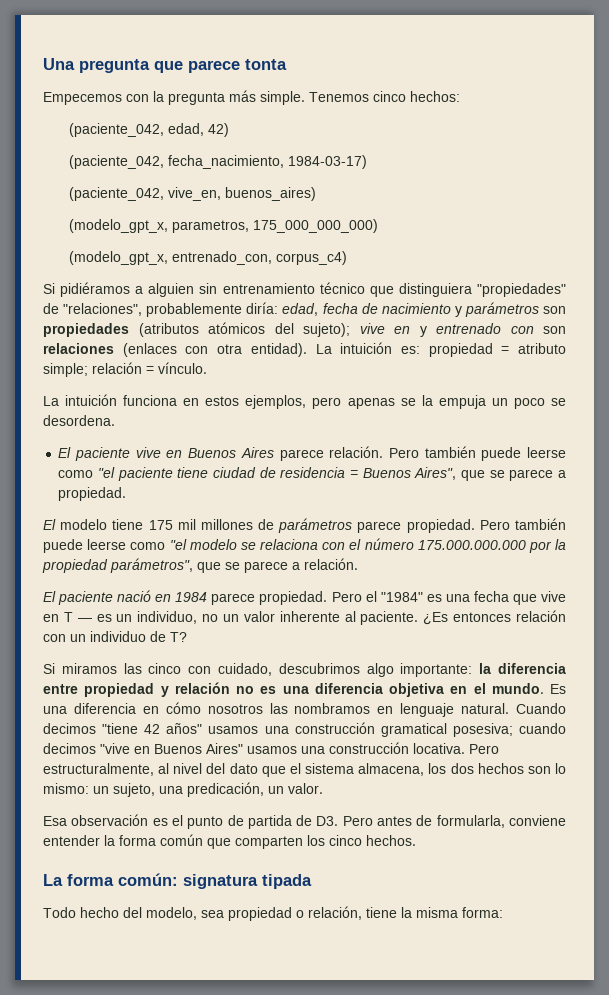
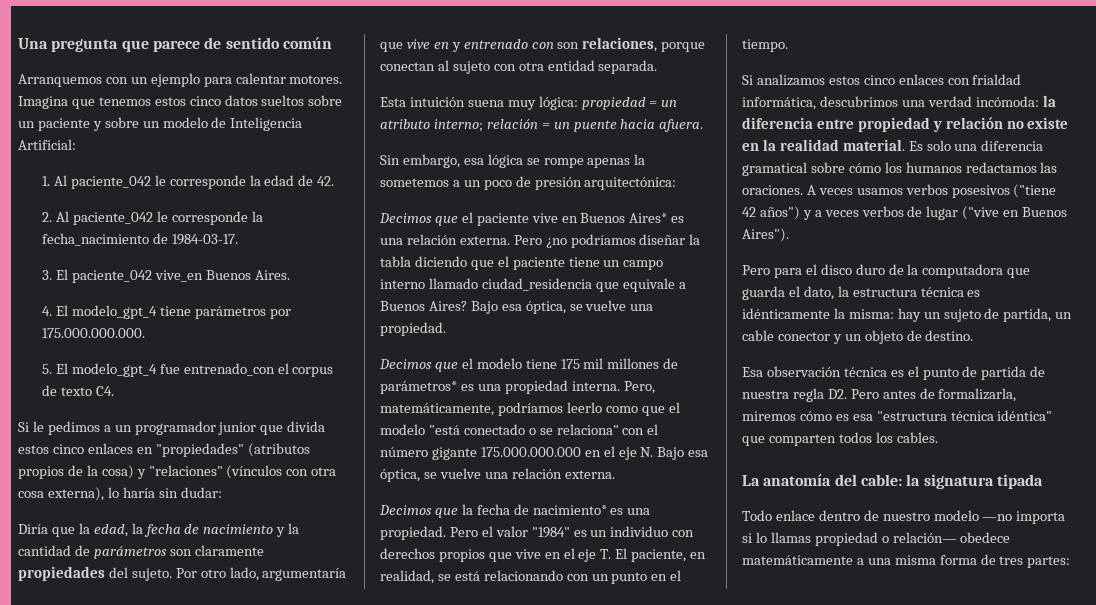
- Una pregunta que parece tonta
- Empecemos con la pregunta más simple. Tenemos cinco hechos:
- (paciente_042, edad, 42)
- (paciente_042, fecha_nacimiento, 1984-03-17)
- (paciente_042, vive_en, buenos_aires)
- (modelo_gpt_x, parametros, 175_000_000_000)
- (modelo_gpt_x, entrenado_con, corpus_c4)
- Si pidiéramos a alguien sin entrenamiento técnico que distinguiera "propiedades" de "relaciones", probablemente diría: edad, fecha de nacimiento y parámetros son propiedades (atributos atómicos del sujeto); vive en y entrenado con son relaciones (enlaces con otra entidad). La intuición es: propiedad = atributo simple; relación = vínculo.
- La intuición funciona en estos ejemplos, pero apenas se la empuja un poco se desordena.
- El paciente vive en Buenos Aires parece relación. Pero también puede leerse como "el paciente tiene ciudad de residencia = Buenos Aires", que se parece a propiedad.
- El modelo tiene 175 mil millones de parámetros parece propiedad. Pero también puede leerse como "el modelo se relaciona con el número 175.000.000.000 por la propiedad parámetros", que se parece a relación.
- El paciente nació en 1984 parece propiedad.
+ Una pregunta que parece de sentido común
+ Arranquemos con un ejemplo para calentar motores. Imagina que tenemos estos cinco datos sueltos sobre un paciente y sobre un modelo de Inteligencia Artificial:
+ 1. Al paciente_042 le corresponde la edad de 42.
+ 2. Al paciente_042 le corresponde la fecha_nacimiento de 1984-03-17.
+ 3. El paciente_042 vive_en Buenos Aires.
+ 4. El modelo_gpt_4 tiene parámetros por 175.000.000.000.
+ 5. El modelo_gpt_4 fue entrenado_con el corpus de texto C4.
+ Si le pedimos a un programador junior que divida estos cinco enlaces en "propiedades" (atributos propios de la cosa) y "relaciones" (vínculos con otra cosa externa), lo haría sin dudar:
+ Diría que la edad, la fecha de nacimiento y la cantidad de parámetros son claramente propiedades del sujeto. Por otro lado, argumentaría que vive en y entrenado con son relaciones, porque conectan al sujeto con otra entidad separada.
+ Esta intuición suena muy lógica: propiedad = un atributo interno; relación = un puente hacia afuera.
+ Sin embargo, esa lógica se rompe apenas la sometemos a un poco de presión arquitectónica:
+ Decimos que el paciente vive en Buenos Aires* es una relación externa. Pero ¿no podríamos diseñar la tabla diciendo que el paciente tiene un campo interno llamado ciudad_residencia que equivale a Buenos Aires? Bajo esa óptica, se vuelve una propiedad.
+ Decimos que el modelo tiene 175 mil millones de parámetros* es una propiedad interna. Pero, matemáticamente, podríamos leerlo como que el modelo "está conectado o se relaciona" con el número gigante 175.000.000.000 en el eje N. Bajo esa óptica, se vuelve una relación externa.
+ Decimos que la fecha de nacimiento* es una propiedad.
- Pero el "1984" es una fecha que vive en T — es un individuo, no un valor inherente al paciente. ¿Es entonces relación con un individuo de T?
- Si miramos las cinco con cuidado, descubrimos algo importante: la diferencia entre propiedad y relación no es una diferencia objetiva en el mundo. Es una diferencia en cómo nosotros las nombramos en lenguaje natural. Cuando decimos "tiene 42 años" usamos una construcción gramatical posesiva; cuando decimos "vive en Buenos Aires" usamos una construcción locativa. Pero estructuralmente, al nivel del dato que el sistema almacena, los dos hechos son lo mismo: un sujeto, una predicación, un valor.
+ Pero el valor "1984" es un individuo con derechos propios que vive en el eje T. El paciente, en realidad, se está relacionando con un punto en el tiempo.
+ Si analizamos estos cinco enlaces con frialdad informática, descubrimos una verdad incómoda: la diferencia entre propiedad y relación no existe en la realidad material. Es solo una diferencia gramatical sobre cómo los humanos redactamos las oraciones. A veces usamos verbos posesivos ("tiene 42 años") y a veces verbos de lugar ("vive en Buenos Aires").
+ Pero para el disco duro de la computadora que guarda el dato, la estructura técnica es idénticamente la misma: hay un sujeto de partida, un cable conector y un objeto de destino.
- Esa observación es el punto de partida de D3. Pero antes de formularla, conviene entender la forma común que comparten los cinco hechos.
- La forma común: signatura tipada
- Todo hecho del modelo, sea propiedad o relación, tiene la misma forma:
+ Esa observación técnica es el punto de partida de nuestra regla D2. Pero antes de formalizarla, miremos cómo es esa "estructura técnica idéntica" que comparten todos los cables.
+ La anatomía del cable: la signatura tipada
+ Todo enlace dentro de nuestro modelo —no importa si lo llamas propiedad o relación— obedece matemáticamente a una misma forma de tres partes:

